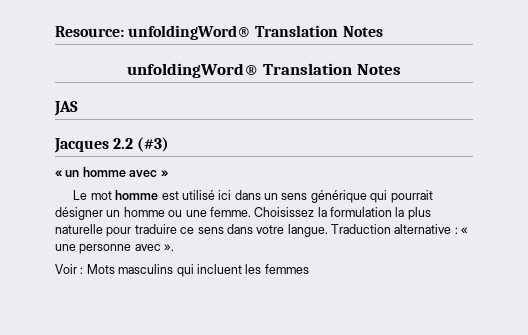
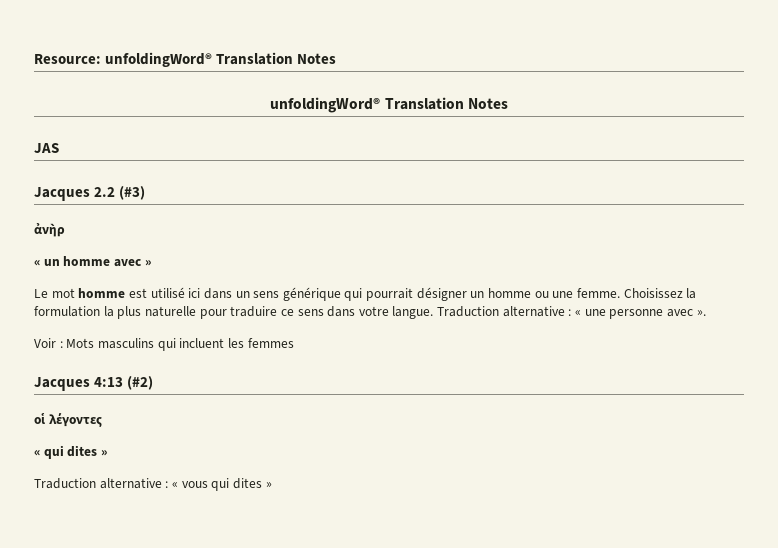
+ ἀνὴρ
+ Jacques 4:13 (#2)
+ οἱ λέγοντες
+ « qui dites »
+ Traduction alternative : « vous qui dites »

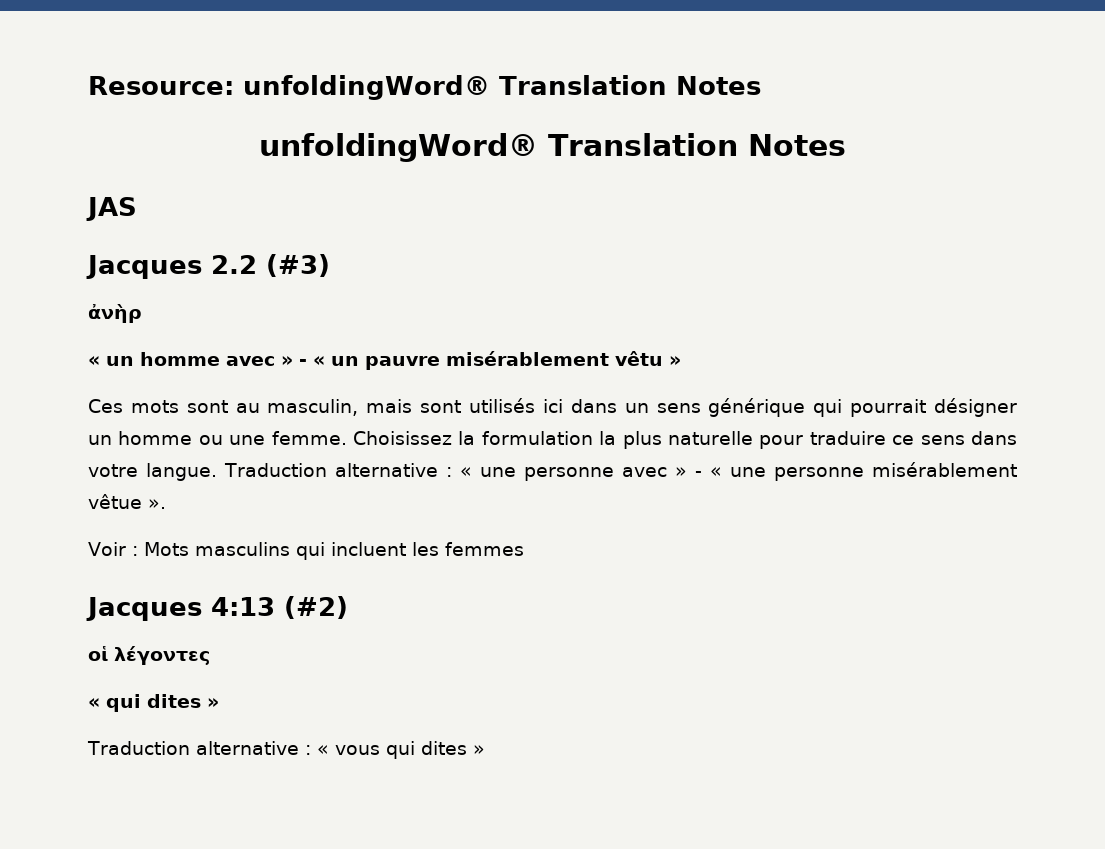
- « un homme avec »
- Le mot homme est utilisé ici dans un sens générique qui pourrait désigner un homme ou une femme.
+ « un homme avec » - « un pauvre misérablement vêtu »
+ Ces mots sont au masculin, mais sont utilisés ici dans un sens générique qui pourrait désigner un homme ou une femme.
- Traduction alternative : « une personne avec ».
+ Traduction alternative : « une personne avec » - « une personne misérablement vêtue ».

